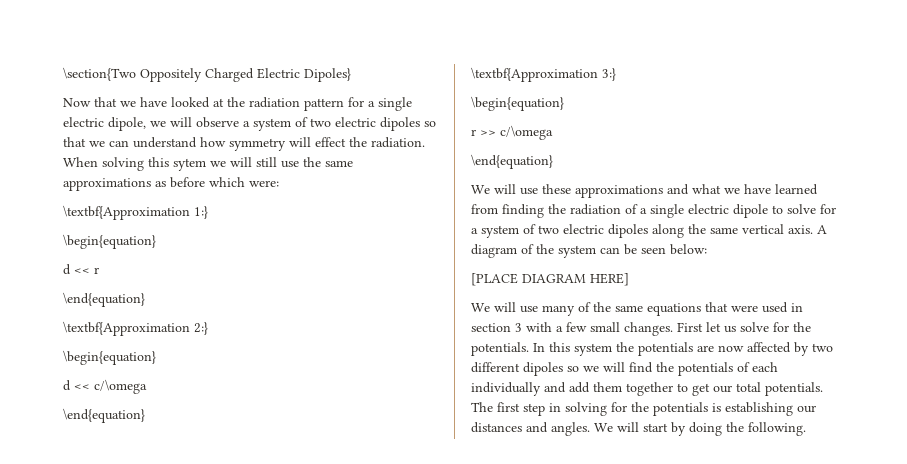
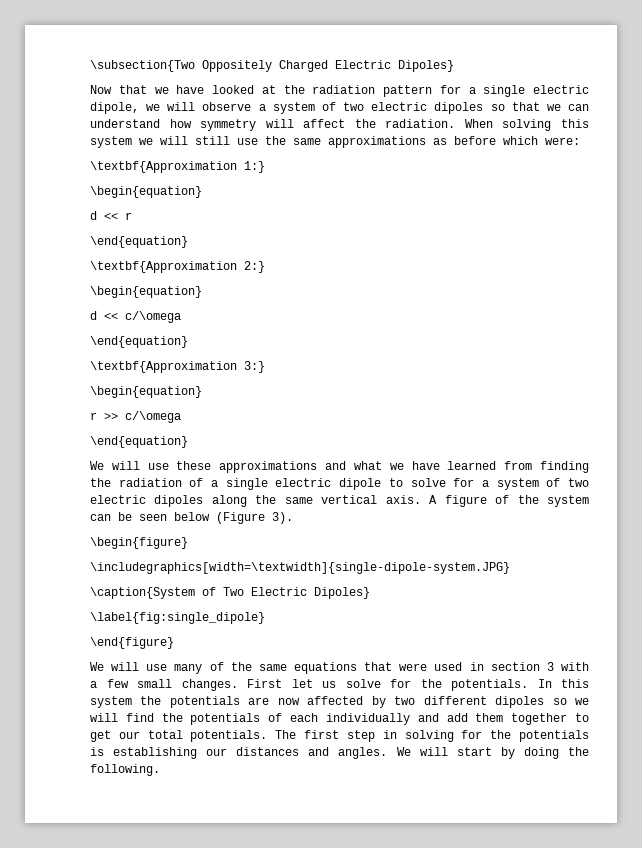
- \section{Two Oppositely Charged Electric Dipoles}
+ \subsection{Two Oppositely Charged Electric Dipoles}
- Now that we have looked at the radiation pattern for a single electric dipole, we will observe a system of two electric dipoles so that we can understand how symmetry will effect the radiation.
+ Now that we have looked at the radiation pattern for a single electric dipole, we will observe a system of two electric dipoles so that we can understand how symmetry will affect the radiation.
- When solving this sytem we will still use the same approximations as before which were:
+ When solving this system we will still use the same approximations as before which were:
- A diagram of the system can be seen below:
- [PLACE DIAGRAM HERE]
+ A figure of the system can be seen below (Figure 3).
+ \begin{figure}
+ \includegraphics[width=\textwidth]{single-dipole-system.JPG}
+ \caption{System of Two Electric Dipoles}
+ \label{fig:single_dipole}
+ \end{figure}

